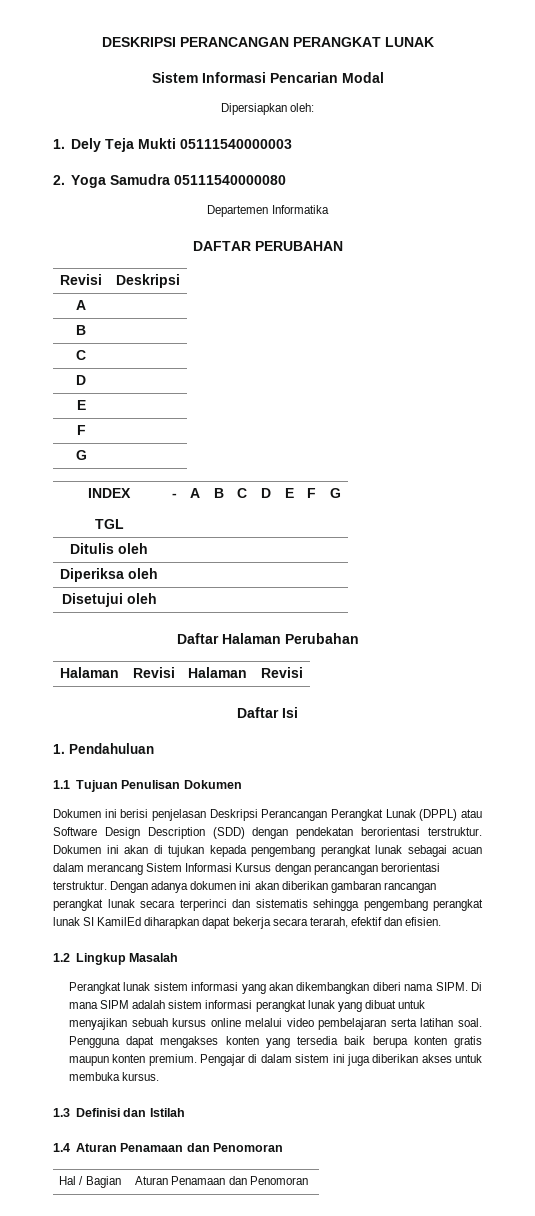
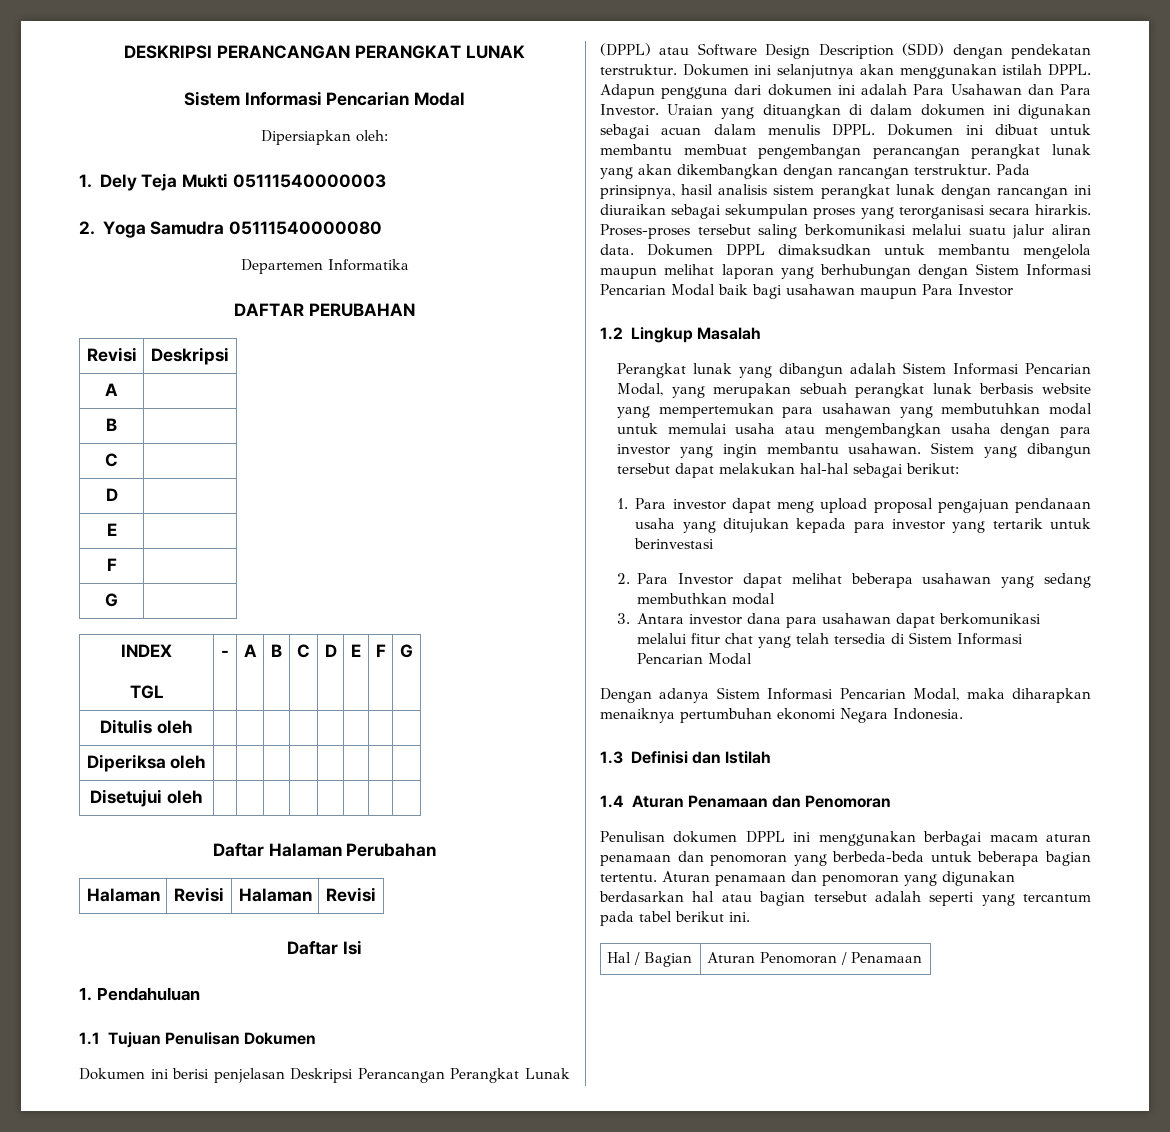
- Dokumen ini berisi penjelasan Deskripsi Perancangan Perangkat Lunak (DPPL) atau Software Design Description (SDD) dengan pendekatan berorientasi terstruktur.
+ Dokumen ini berisi penjelasan Deskripsi Perancangan Perangkat Lunak (DPPL) atau Software Design Description (SDD) dengan pendekatan terstruktur.
- Dokumen ini akan di tujukan kepada pengembang perangkat lunak sebagai acuan dalam merancang Sistem Informasi Kursus dengan perancangan berorientasi terstruktur. Dengan adanya dokumen ini akan diberikan gambaran rancangan perangkat lunak secara terperinci dan sistematis sehingga pengembang perangkat lunak SI KamilEd diharapkan dapat bekerja secara terarah, efektif dan efisien.
+ Dokumen ini selanjutnya akan menggunakan istilah DPPL. Adapun pengguna dari dokumen ini adalah Para Usahawan dan Para Investor. Uraian yang dituangkan di dalam dokumen ini digunakan sebagai acuan dalam menulis DPPL. Dokumen ini dibuat untuk membantu membuat pengembangan perancangan perangkat lunak yang akan dikembangkan dengan rancangan terstruktur. Pada prinsipnya, hasil analisis sistem perangkat lunak dengan rancangan ini diuraikan sebagai sekumpulan proses yang terorganisasi secara hirarkis. Proses-proses tersebut saling berkomunikasi melalui suatu jalur aliran data. Dokumen DPPL dimaksudkan untuk membantu mengelola maupun melihat laporan yang berhubungan dengan Sistem Informasi Pencarian Modal baik bagi usahawan maupun Para Investor
- Perangkat lunak sistem informasi yang akan dikembangkan diberi nama SIPM. Di mana SIPM adalah sistem informasi perangkat lunak yang dibuat untuk menyajikan sebuah kursus online melalui video pembelajaran serta latihan soal. Pengguna dapat mengakses konten yang tersedia baik berupa konten gratis maupun konten premium. Pengajar di dalam sistem ini juga diberikan akses untuk membuka kursus.
+ Perangkat lunak yang dibangun adalah Sistem Informasi Pencarian Modal, yang merupakan sebuah perangkat lunak berbasis website yang mempertemukan para usahawan yang membutuhkan modal untuk memulai usaha atau mengembangkan usaha dengan para investor yang ingin membantu usahawan. Sistem yang dibangun tersebut dapat melakukan hal-hal sebagai berikut:
+ 1. Para investor dapat meng upload proposal pengajuan pendanaan usaha yang ditujukan kepada para investor yang tertarik untuk berinvestasi
+ 2. Para Investor dapat melihat beberapa usahawan yang sedang membuthkan modal
+ 3. Antara investor dana para usahawan dapat berkomunikasi melalui fitur chat yang telah tersedia di Sistem Informasi Pencarian Modal
+ Dengan adanya Sistem Informasi Pencarian Modal, maka diharapkan menaiknya pertumbuhan ekonomi Negara Indonesia.
+ Penulisan dokumen DPPL ini menggunakan berbagai macam aturan penamaan dan penomoran yang berbeda-beda untuk beberapa bagian tertentu. Aturan penamaan dan penomoran yang digunakan berdasarkan hal atau bagian tersebut adalah seperti yang tercantum pada tabel berikut ini.
- Hal / Bagian | Aturan Penamaan dan Penomoran
+ Hal / Bagian | Aturan Penomoran / Penamaan

